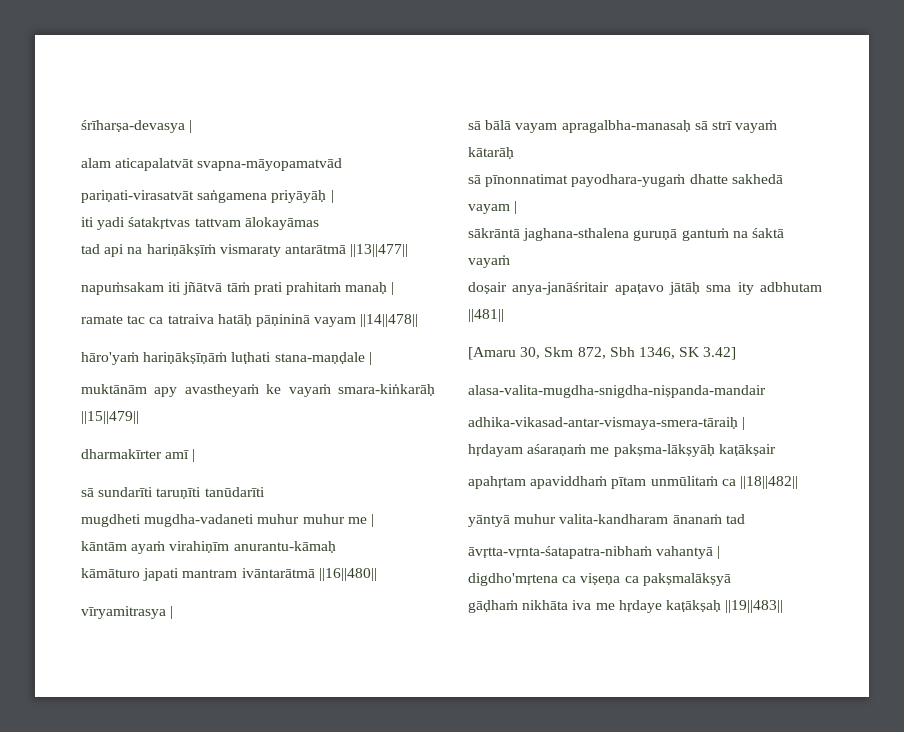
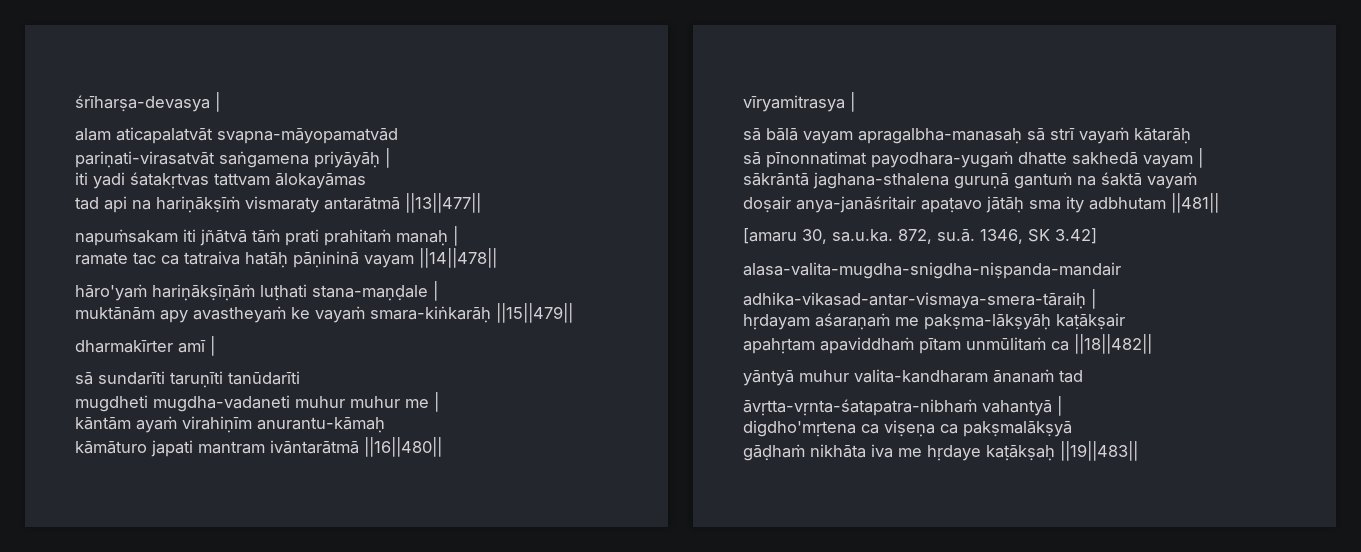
- [Amaru 30, Skm 872, Sbh 1346, SK 3.42]
+ [amaru 30, sa.u.ka. 872, su.ā. 1346, SK 3.42]

